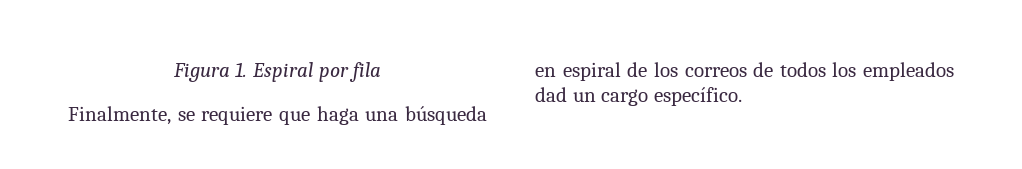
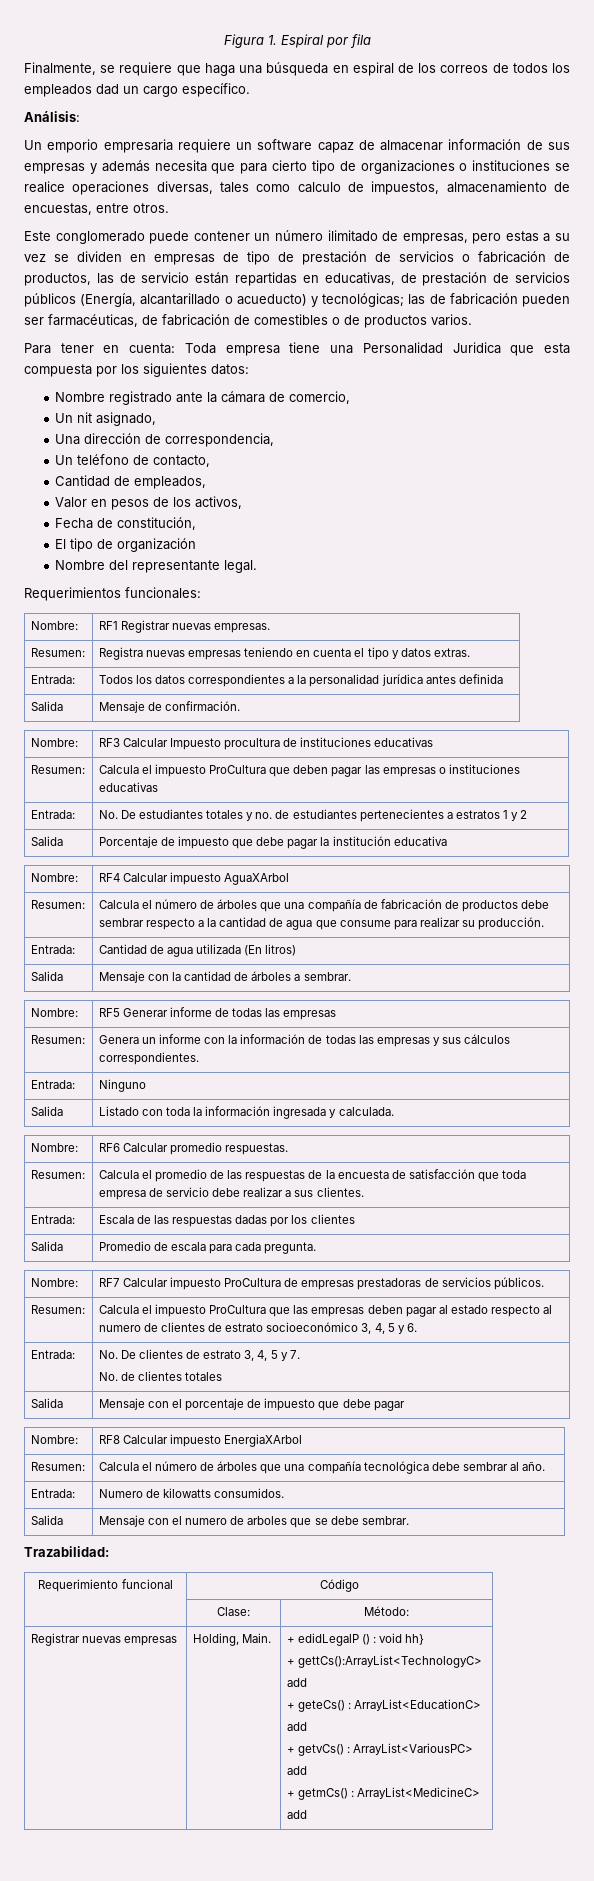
+ Análisis:
+ Un emporio empresaria requiere un software capaz de almacenar información de sus empresas y además necesita que para cierto tipo de organizaciones o instituciones se realice operaciones diversas, tales como calculo de impuestos, almacenamiento de encuestas, entre otros.
+ Este conglomerado puede contener un número ilimitado de empresas, pero estas a su vez se dividen en empresas de tipo de prestación de servicios o fabricación de productos, las de servicio están repartidas en educativas, de prestación de servicios públicos (Energía, alcantarillado o acueducto) y tecnológicas; las de fabricación pueden ser farmacéuticas, de fabricación de comestibles o de productos varios.
+ Para tener en cuenta: Toda empresa tiene una Personalidad Juridica que esta compuesta por los siguientes datos:
+ Nombre registrado ante la cámara de comercio,
+ Un nit asignado,
+ Una dirección de correspondencia,
+ Un teléfono de contacto,
+ Cantidad de empleados,
+ Valor en pesos de los activos,
+ Fecha de constitución,
+ El tipo de organización
+ Nombre del representante legal.
+ Requerimientos funcionales:
+ Nombre: | RF1 Registrar nuevas empresas.
+ Resumen: | Registra nuevas empresas teniendo en cuenta el tipo y datos extras.
+ Entrada: | Todos los datos correspondientes a la personalidad jurídica antes definida
+ Salida | Mensaje de confirmación.
+ Nombre: | RF3 Calcular Impuesto procultura de instituciones educativas
+ Resumen: | Calcula el impuesto ProCultura que deben pagar las empresas o instituciones educativas
+ Entrada: | No. De estudiantes totales y no. de estudiantes pertenecientes a estratos 1 y 2
+ Salida | Porcentaje de impuesto que debe pagar la institución educativa
+ Nombre: | RF4 Calcular impuesto AguaXArbol
+ Resumen: | Calcula el número de árboles que una compañía de fabricación de productos debe sembrar respecto a la cantidad de agua que consume para realizar su producción.
+ Entrada: | Cantidad de agua utilizada (En litros)
+ Salida | Mensaje con la cantidad de árboles a sembrar.
+ Nombre: | RF5 Generar informe de todas las empresas
+ Resumen: | Genera un informe con la información de todas las empresas y sus cálculos correspondientes.
+ Entrada: | Ninguno
+ Salida | Listado con toda la información ingresada y calculada.
+ Nombre: | RF6 Calcular promedio respuestas.
+ Resumen: | Calcula el promedio de las respuestas de la encuesta de satisfacción que toda empresa de servicio debe realizar a sus clientes.
+ Entrada: | Escala de las respuestas dadas por los clientes
+ Salida | Promedio de escala para cada pregunta.
+ Nombre: | RF7 Calcular impuesto ProCultura de empresas prestadoras de servicios públicos.
+ Resumen: | Calcula el impuesto ProCultura que las empresas deben pagar al estado respecto al numero de clientes de estrato socioeconómico 3, 4, 5 y 6.
+ Entrada: | No. De clientes de estrato 3, 4, 5 y 7.
+ No. de clientes totales
+ Salida | Mensaje con el porcentaje de impuesto que debe pagar
+ Nombre: | RF8 Calcular impuesto EnergiaXArbol
+ Resumen: | Calcula el número de árboles que una compañía tecnológica debe sembrar al año.
+ Entrada: | Numero de kilowatts consumidos.
+ Salida | Mensaje con el numero de arboles que se debe sembrar.
+ Trazabilidad:
+ Requerimiento funcional | Código
+ | Clase: | Método:
+ Registrar nuevas empresas | Holding, Main. | + edidLegalP () : void hh}
+ + gettCs():ArrayList<TechnologyC>
+ add
+ + geteCs() : ArrayList<EducationC>
+ add
+ + getvCs() : ArrayList<VariousPC>
+ add
+ + getmCs() : ArrayList<MedicineC>
+ add

